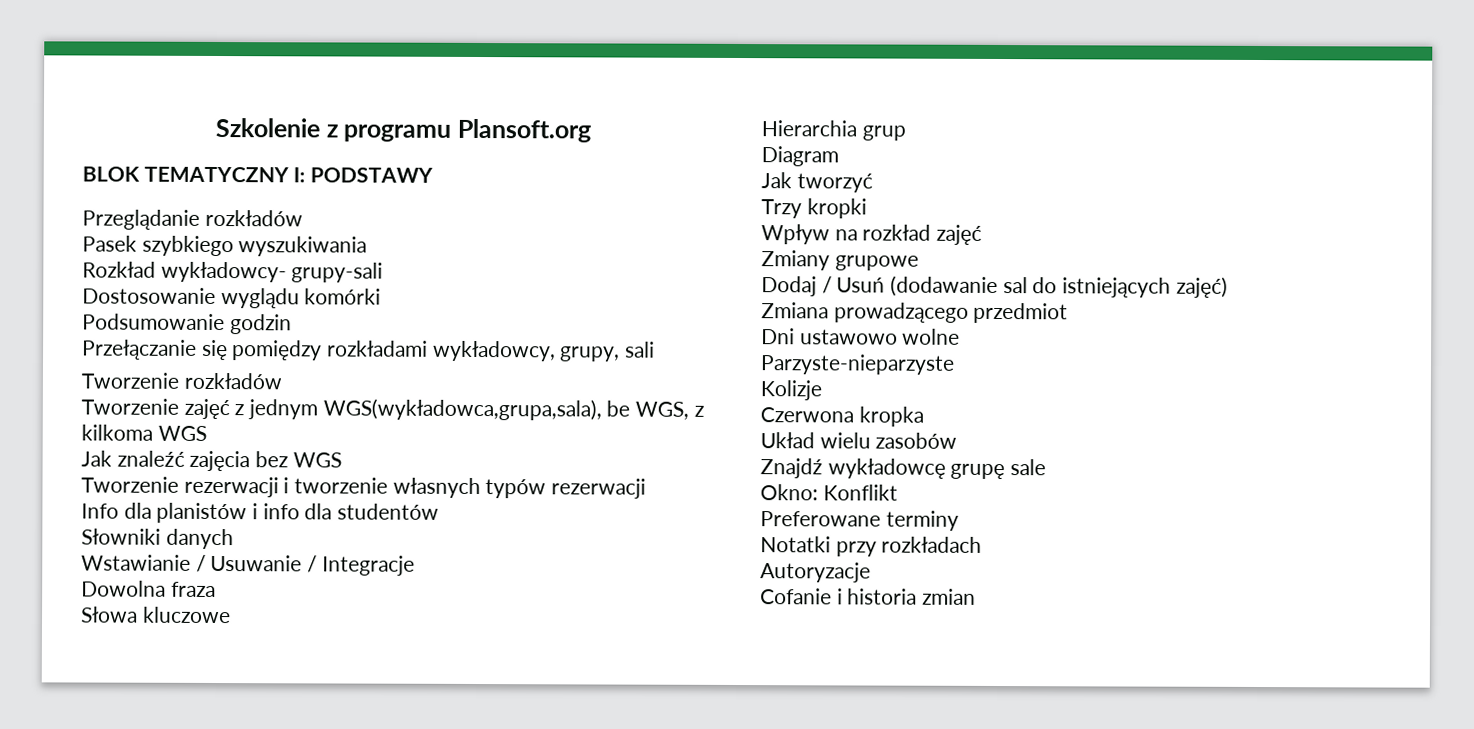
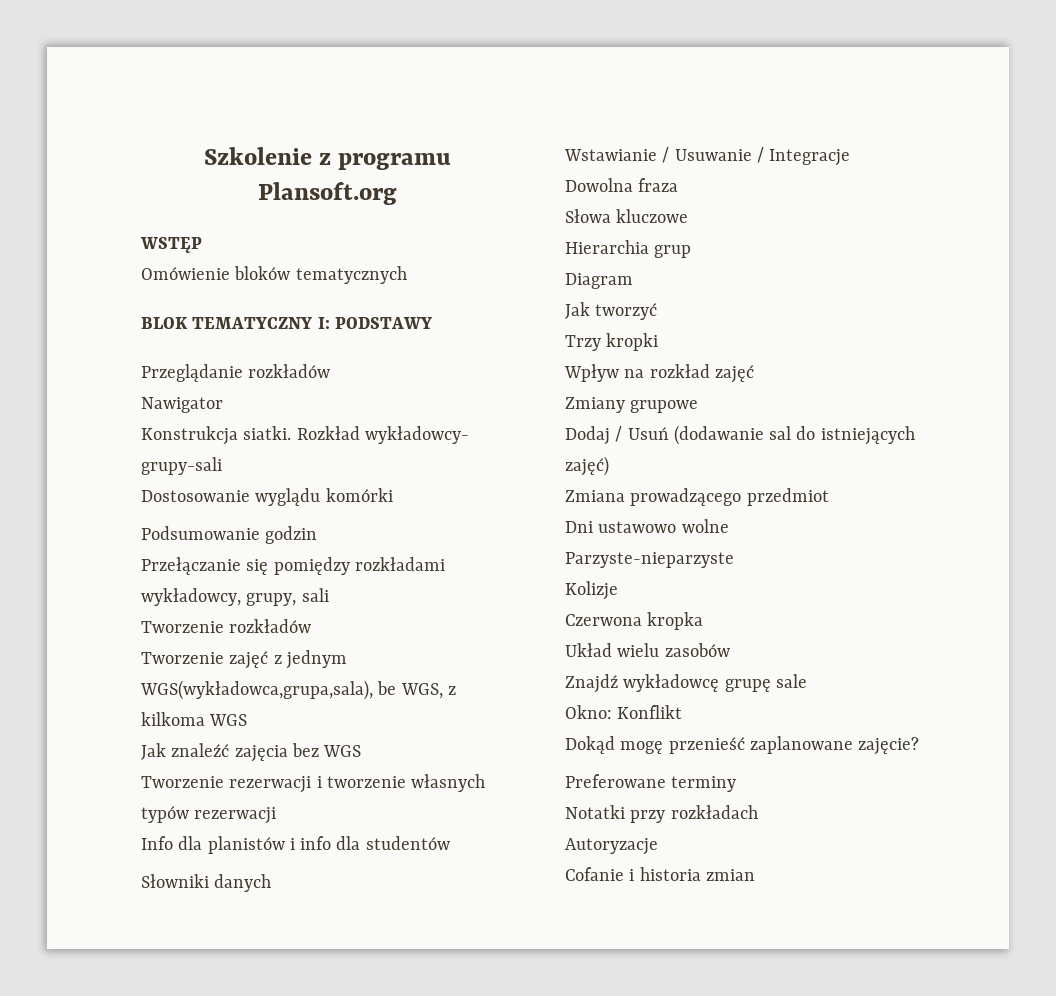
+ WSTĘP
+ Omówienie bloków tematycznych
- Pasek szybkiego wyszukiwania
- Rozkład wykładowcy- grupy-sali
+ Nawigator
+ Konstrukcja siatki. Rozkład wykładowcy- grupy-sali
+ Dokąd mogę przenieść zaplanowane zajęcie?

